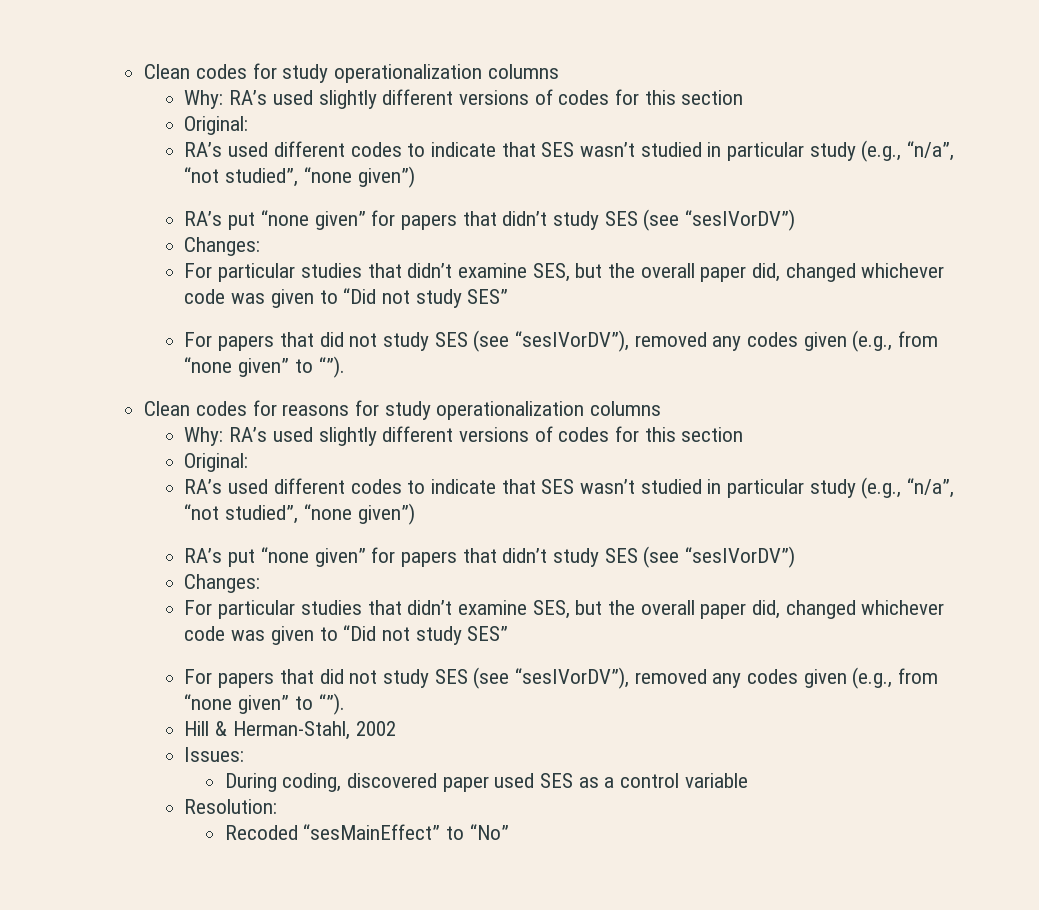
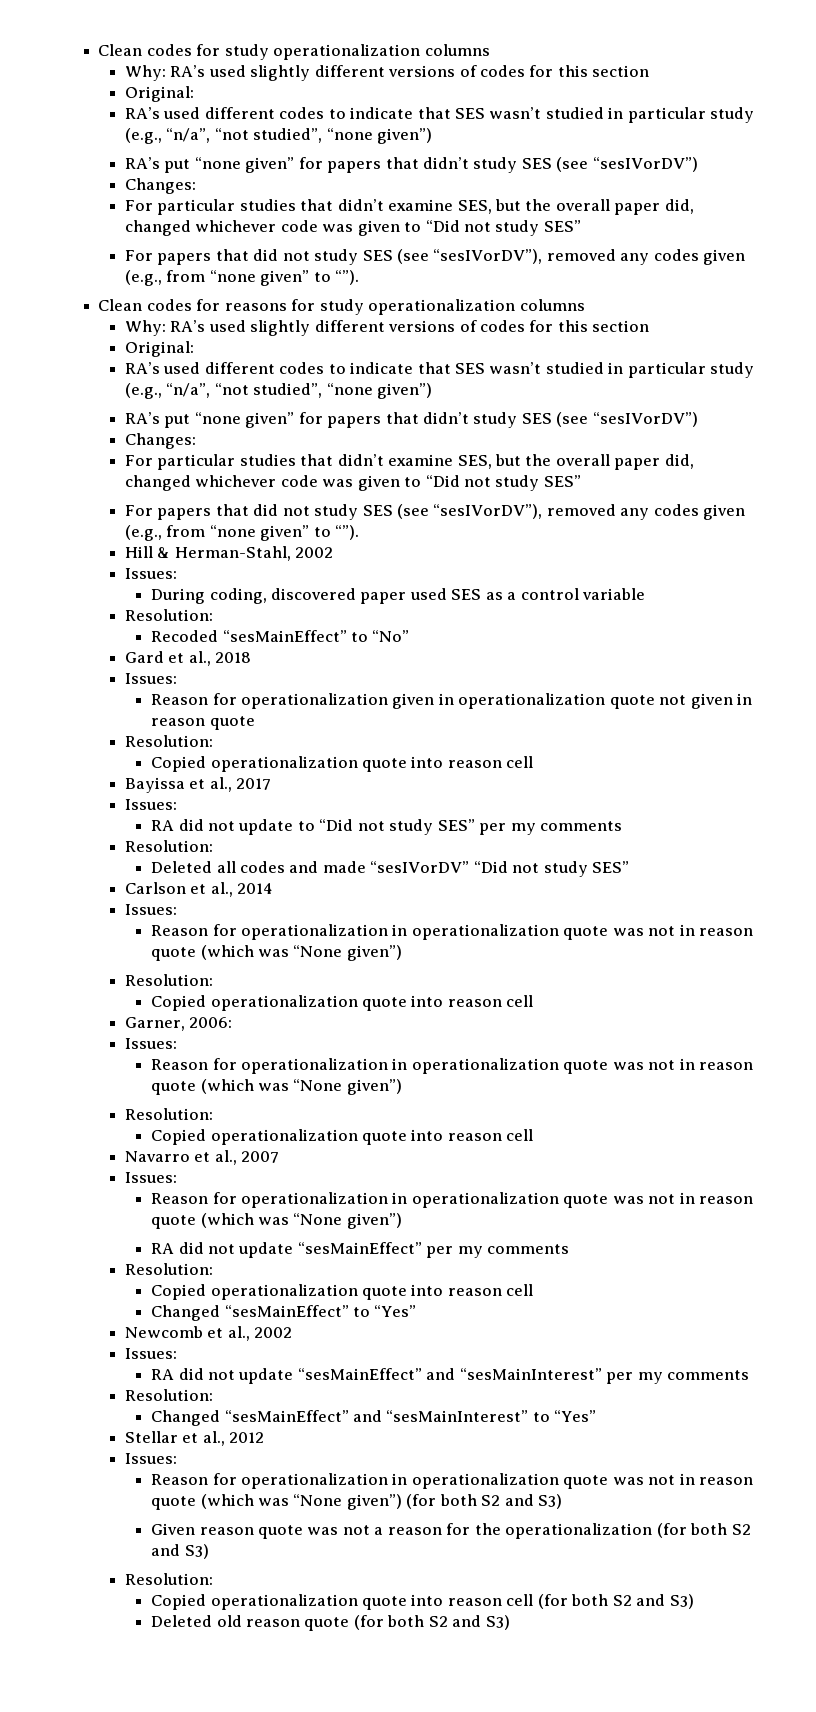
+ Gard et al., 2018
+ Issues:
+ Reason for operationalization given in operationalization quote not given in reason quote
+ Resolution:
+ Copied operationalization quote into reason cell
+ Bayissa et al., 2017
+ Issues:
+ RA did not update to “Did not study SES” per my comments
+ Resolution:
+ Deleted all codes and made “sesIVorDV” “Did not study SES”
+ Carlson et al., 2014
+ Issues:
+ Reason for operationalization in operationalization quote was not in reason quote (which was “None given”)
+ Resolution:
+ Copied operationalization quote into reason cell
+ Garner, 2006:
+ Issues:
+ Reason for operationalization in operationalization quote was not in reason quote (which was “None given”)
+ Resolution:
+ Copied operationalization quote into reason cell
+ Navarro et al., 2007
+ Issues:
+ Reason for operationalization in operationalization quote was not in reason quote (which was “None given”)
+ RA did not update “sesMainEffect” per my comments
+ Resolution:
+ Copied operationalization quote into reason cell
+ Changed “sesMainEffect” to “Yes”
+ Newcomb et al., 2002
+ Issues:
+ RA did not update “sesMainEffect” and “sesMainInterest” per my comments
+ Resolution:
+ Changed “sesMainEffect” and “sesMainInterest” to “Yes”
+ Stellar et al., 2012
+ Issues:
+ Reason for operationalization in operationalization quote was not in reason quote (which was “None given”) (for both S2 and S3)
+ Given reason quote was not a reason for the operationalization (for both S2 and S3)
+ Resolution:
+ Copied operationalization quote into reason cell (for both S2 and S3)
+ Deleted old reason quote (for both S2 and S3)

